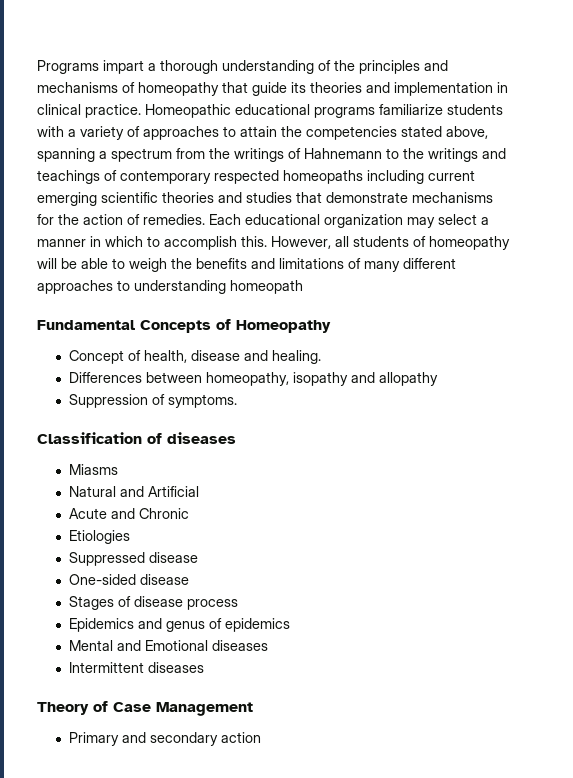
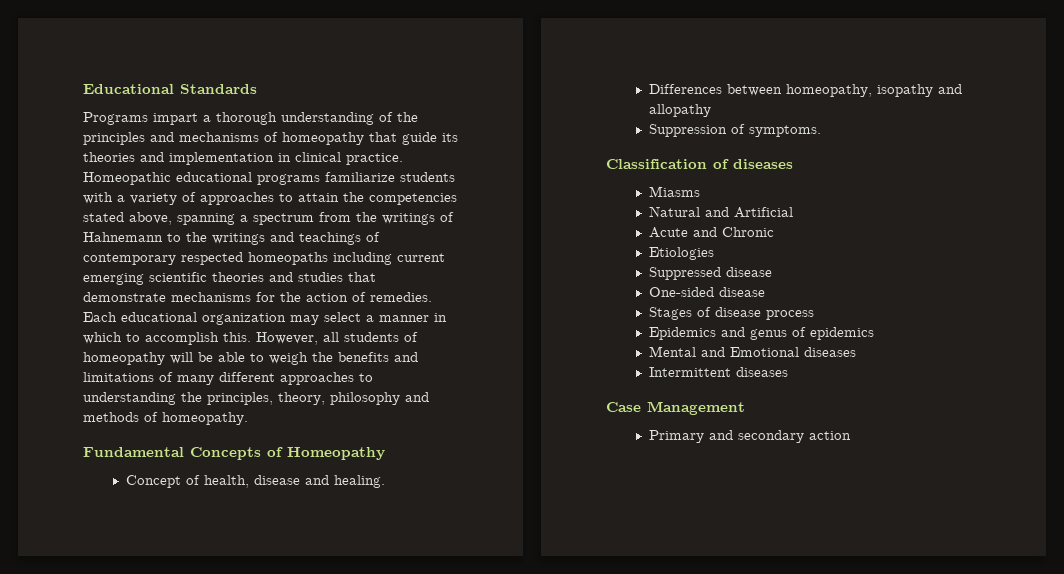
+ Educational Standards
- However, all students of homeopathy will be able to weigh the benefits and limitations of many different approaches to understanding homeopath
+ However, all students of homeopathy will be able to weigh the benefits and limitations of many different approaches to understanding the principles, theory, philosophy and methods of homeopathy.
- Theory of Case Management
+ Case Management

